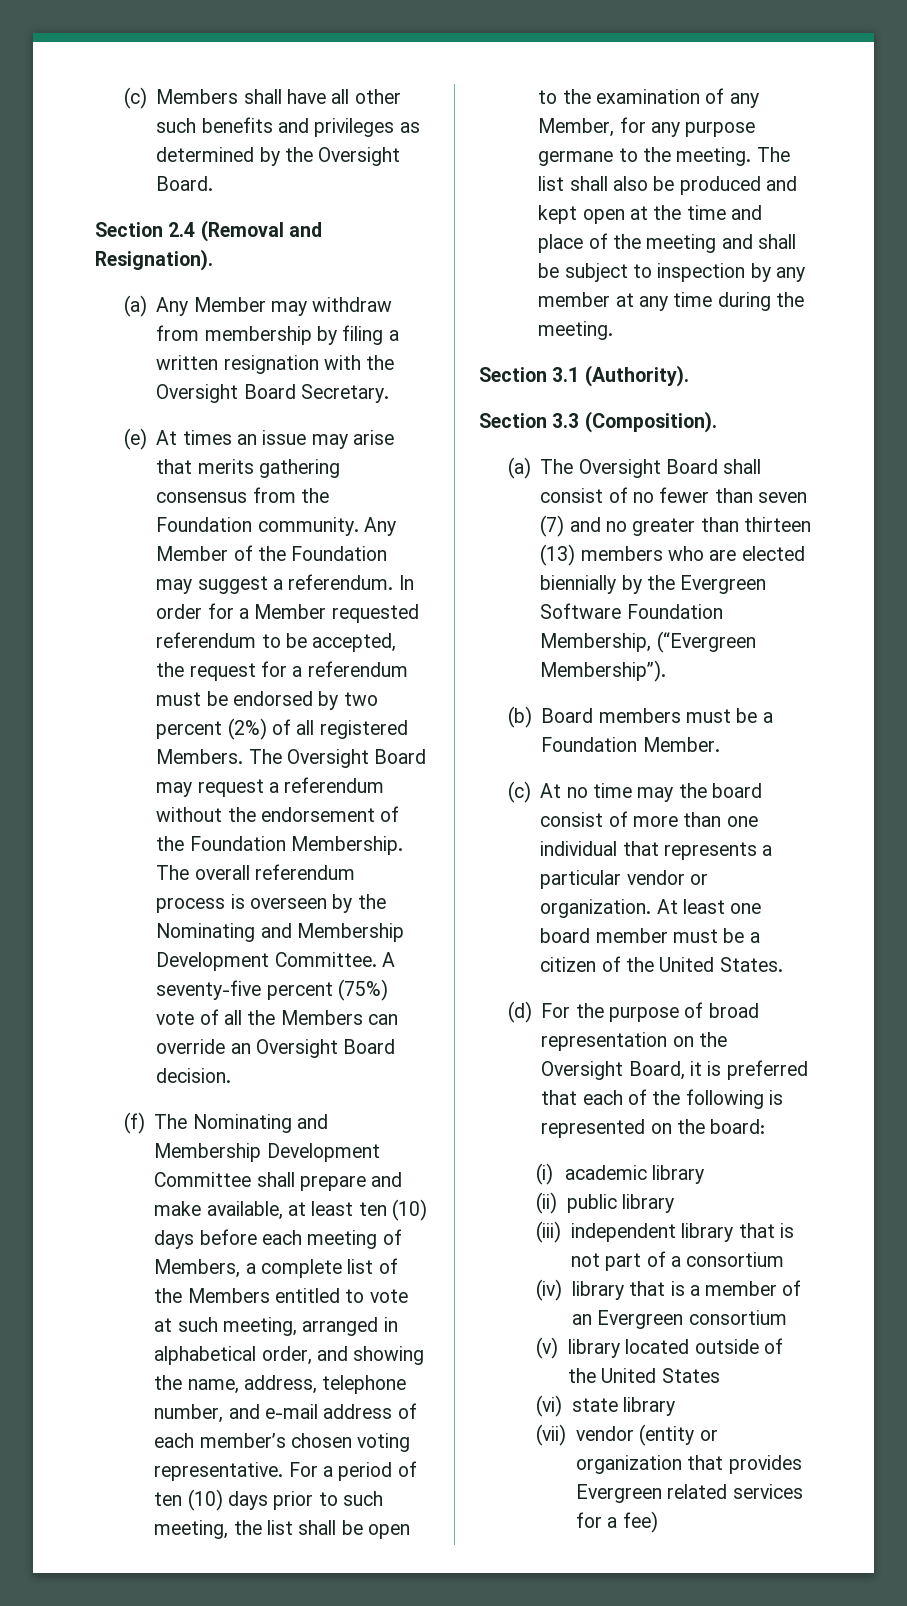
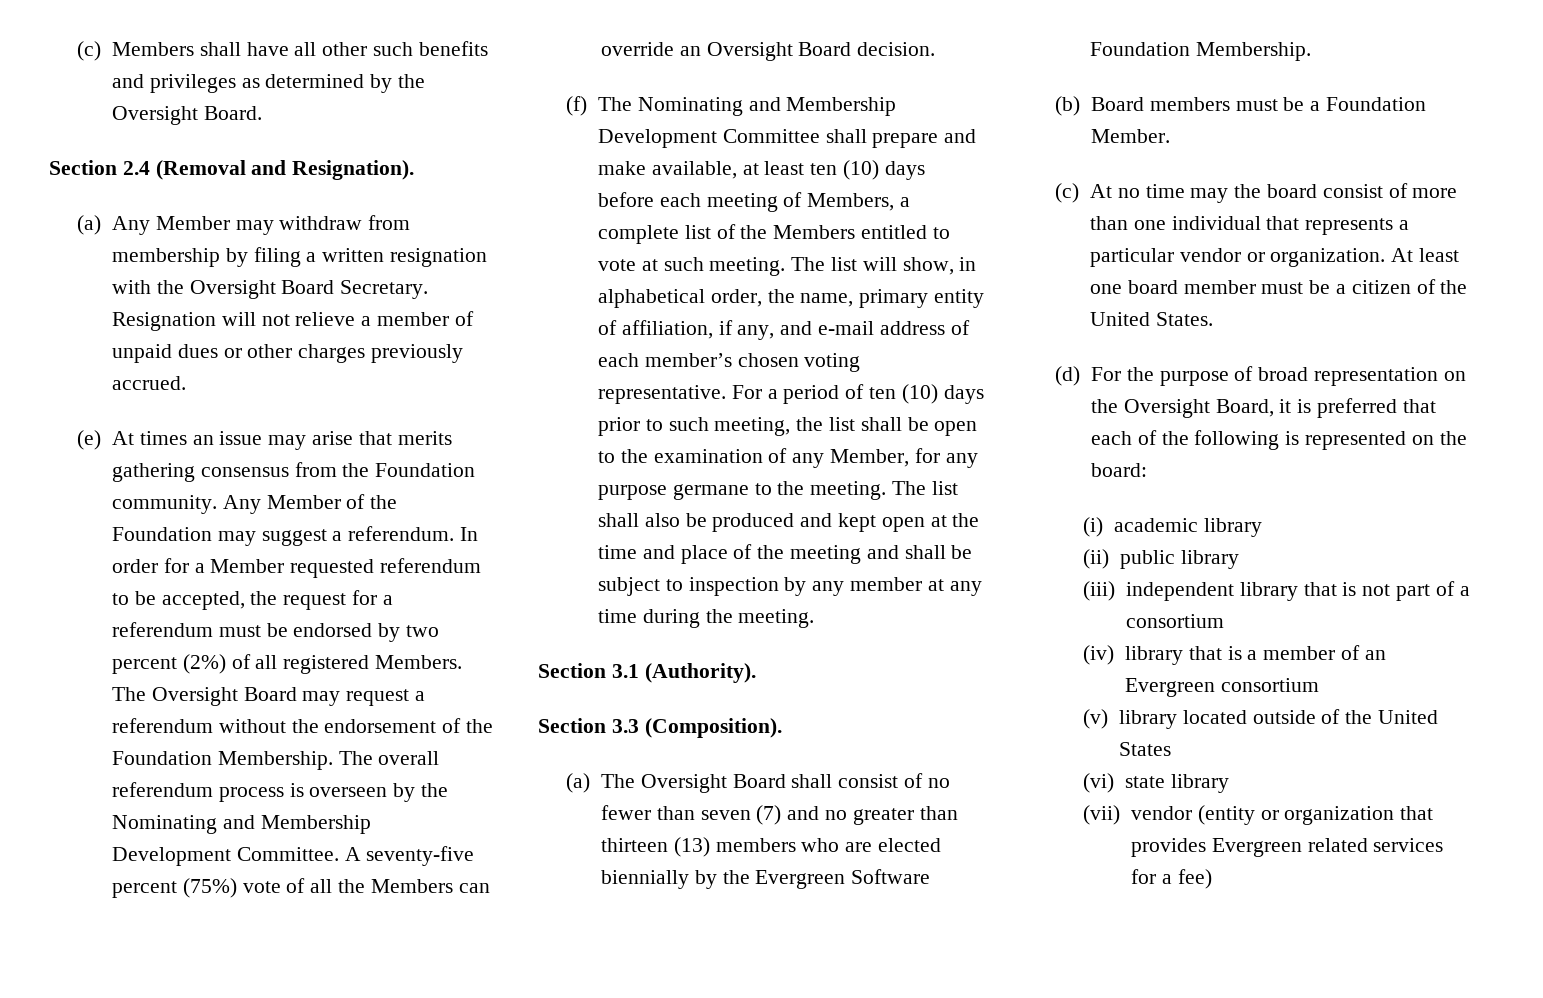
+ Resignation will not relieve a member of unpaid dues or other charges previously accrued.
- (f) The Nominating and Membership Development Committee shall prepare and make available, at least ten (10) days before each meeting of Members, a complete list of the Members entitled to vote at such meeting, arranged in alphabetical order, and showing the name, address, telephone number, and e-mail address of each member’s chosen voting representative.
+ (f) The Nominating and Membership Development Committee shall prepare and make available, at least ten (10) days before each meeting of Members, a complete list of the Members entitled to vote at such meeting. The list will show, in alphabetical order, the name, primary entity of affiliation, if any, and e-mail address of each member’s chosen voting representative.
- (a) The Oversight Board shall consist of no fewer than seven (7) and no greater than thirteen (13) members who are elected biennially by the Evergreen Software Foundation Membership, (“Evergreen Membership”).
+ (a) The Oversight Board shall consist of no fewer than seven (7) and no greater than thirteen (13) members who are elected biennially by the Evergreen Software Foundation Membership.

